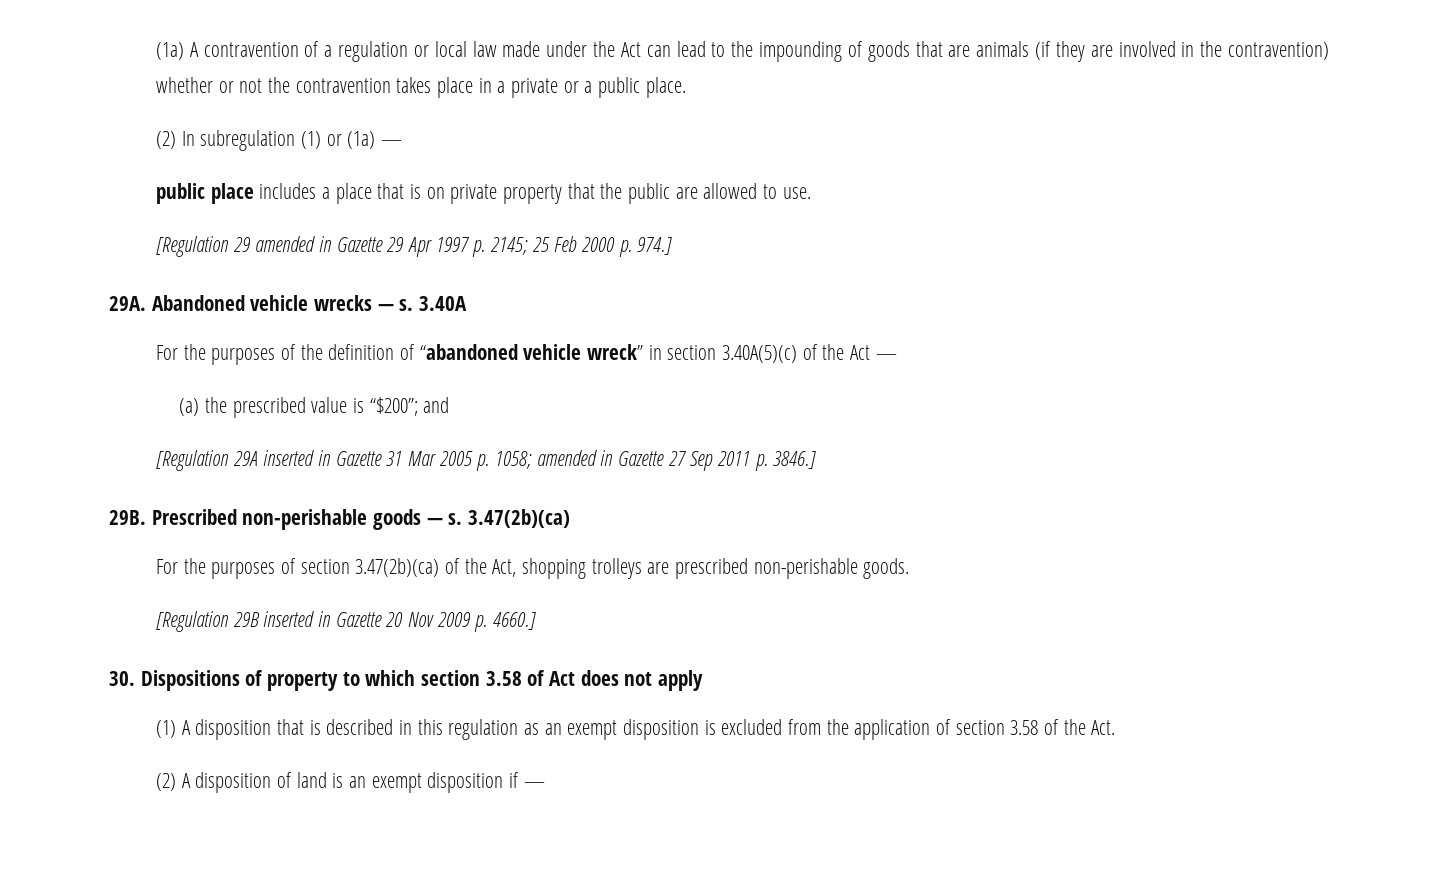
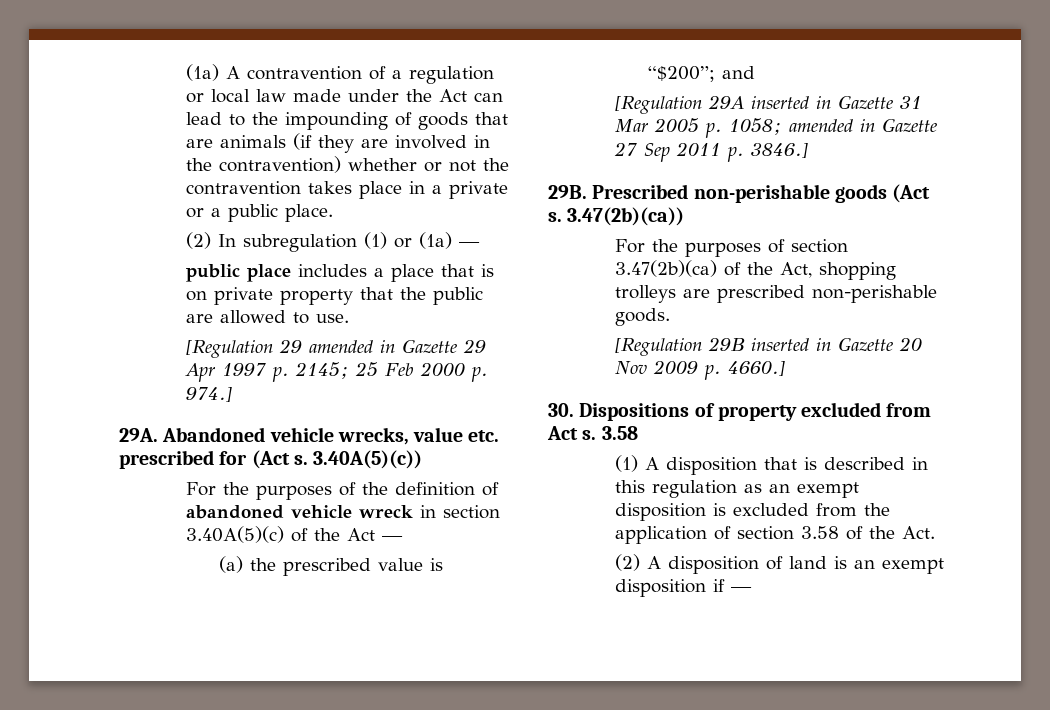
- Abandoned vehicle wrecks — s. 3.40A
+ Abandoned vehicle wrecks, value etc. prescribed for (Act s. 3.40A(5)(c))
- For the purposes of the definition of “abandoned vehicle wreck” in section 3.40A(5)(c) of the Act —
+ For the purposes of the definition of abandoned vehicle wreck in section 3.40A(5)(c) of the Act —
- Prescribed non-perishable goods — s. 3.47(2b)(ca)
+ Prescribed non-perishable goods (Act s. 3.47(2b)(ca))
- 30. Dispositions of property to which section 3.58 of Act does not apply
+ 30. Dispositions of property excluded from Act s. 3.58

